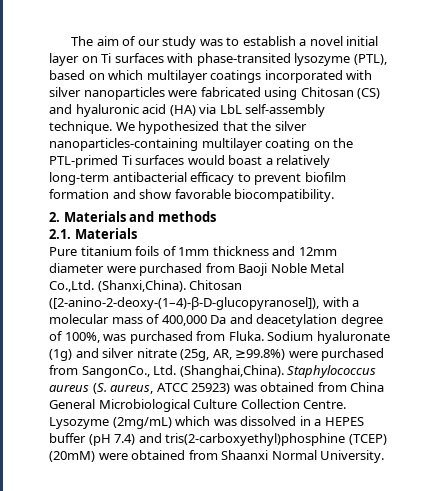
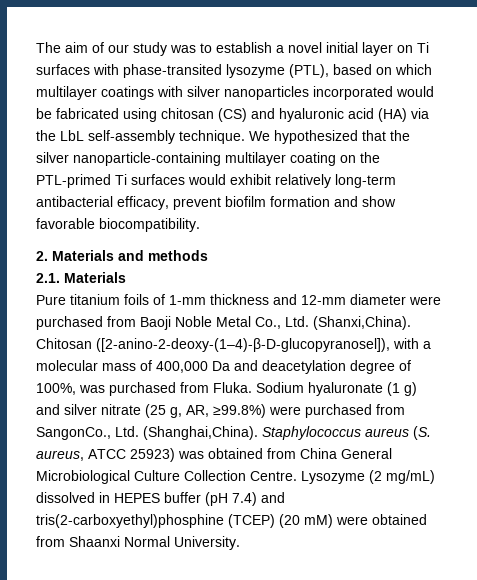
- The aim of our study was to establish a novel initial layer on Ti surfaces with phase-transited lysozyme (PTL), based on which multilayer coatings incorporated with silver nanoparticles were fabricated using Chitosan (CS) and hyaluronic acid (HA) via LbL self-assembly technique.
+ The aim of our study was to establish a novel initial layer on Ti surfaces with phase-transited lysozyme (PTL), based on which multilayer coatings with silver nanoparticles incorporated would be fabricated using chitosan (CS) and hyaluronic acid (HA) via the LbL self-assembly technique.
- We hypothesized that the silver nanoparticles-containing multilayer coating on the PTL-primed Ti surfaces would boast a relatively long-term antibacterial efficacy to prevent biofilm formation and show favorable biocompatibility.
+ We hypothesized that the silver nanoparticle-containing multilayer coating on the PTL-primed Ti surfaces would exhibit relatively long-term antibacterial efficacy, prevent biofilm formation and show favorable biocompatibility.
- Pure titanium foils of 1mm thickness and 12mm diameter were purchased from Baoji Noble Metal Co.,Ltd. (Shanxi,China).
+ Pure titanium foils of 1-mm thickness and 12-mm diameter were purchased from Baoji Noble Metal Co., Ltd. (Shanxi,China).
- Sodium hyaluronate (1g) and silver nitrate (25g, AR, ≥99.8%) were purchased from SangonCo., Ltd. (Shanghai,China).
+ Sodium hyaluronate (1 g) and silver nitrate (25 g, AR, ≥99.8%) were purchased from SangonCo., Ltd. (Shanghai,China).
- Lysozyme (2mg/mL) which was dissolved in a HEPES buffer (pH 7.4) and tris(2-carboxyethyl)phosphine (TCEP) (20mM) were obtained from Shaanxi Normal University.
+ Lysozyme (2 mg/mL) dissolved in HEPES buffer (pH 7.4) and tris(2-carboxyethyl)phosphine (TCEP) (20 mM) were obtained from Shaanxi Normal University.

